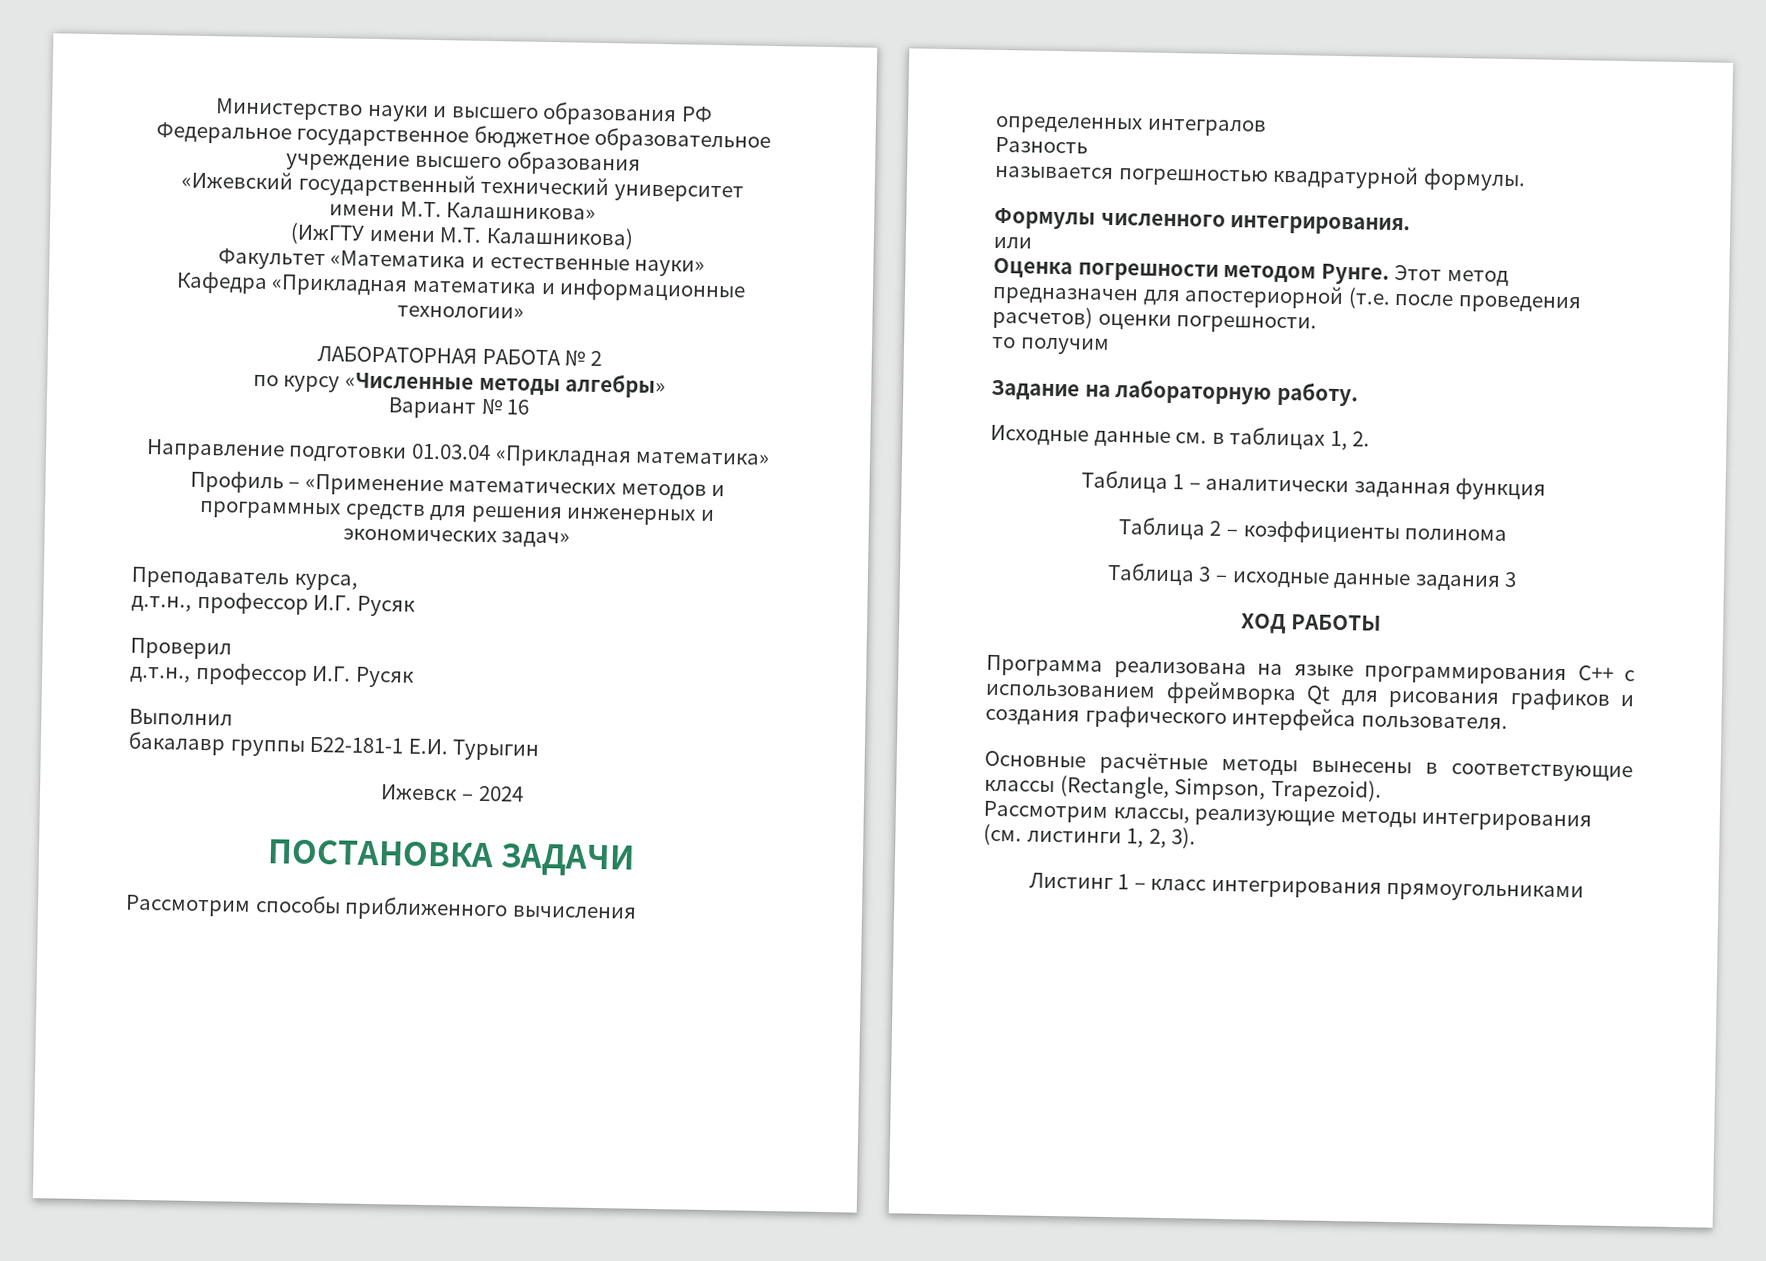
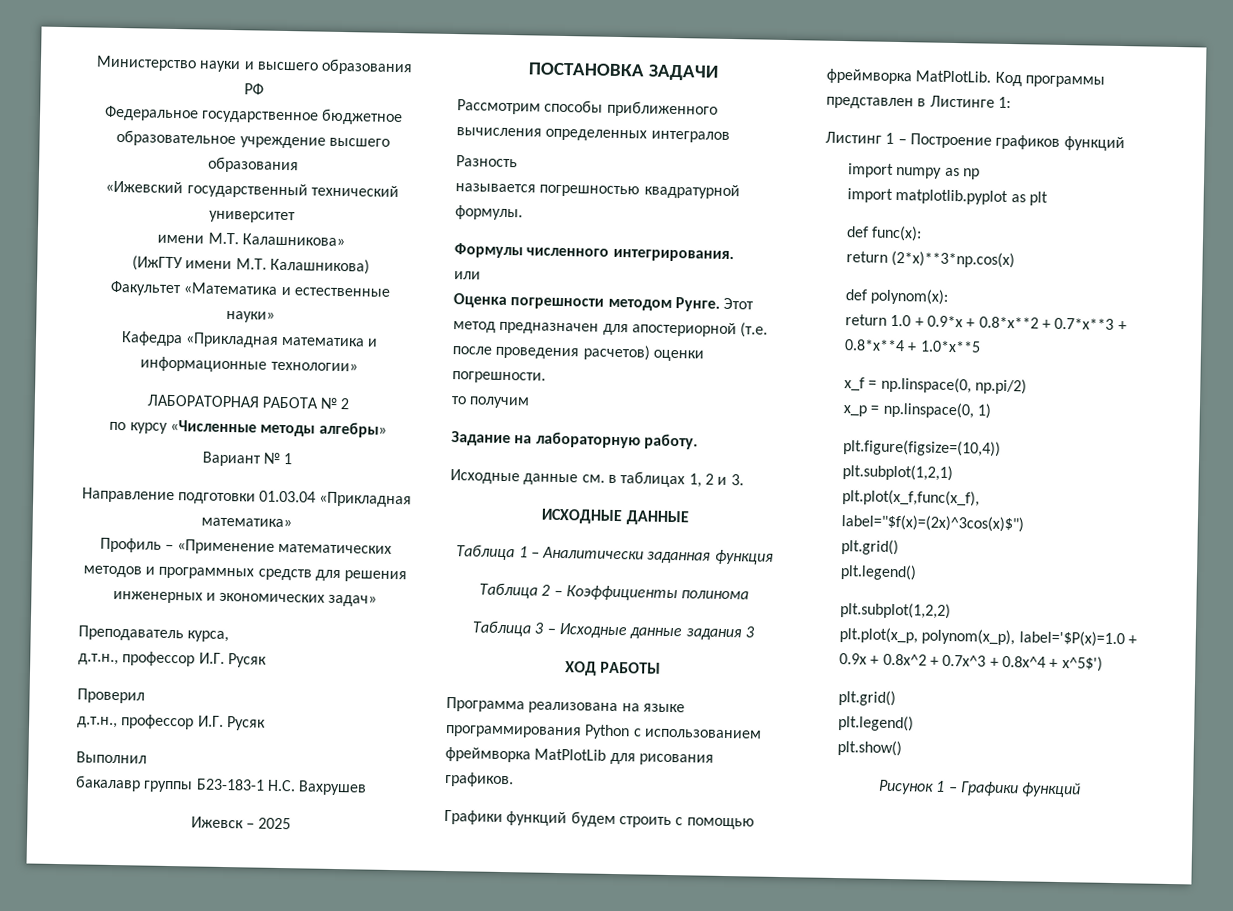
- Вариант № 16
+ Вариант № 1
- бакалавр группы Б22-181-1 Е.И. Турыгин
+ бакалавр группы Б23-183-1 Н.С. Вахрушев
- Ижевск – 2024
+ Ижевск – 2025
- Исходные данные см. в таблицах 1, 2.
+ Исходные данные см. в таблицах 1, 2 и 3.
+ ИСХОДНЫЕ ДАННЫЕ
- Таблица 1 – аналитически заданная функция
+ Таблица 1 – Аналитически заданная функция
- Таблица 2 – коэффициенты полинома
+ Таблица 2 – Коэффициенты полинома
- Таблица 3 – исходные данные задания 3
+ Таблица 3 – Исходные данные задания 3
- Программа реализована на языке программирования C++ с использованием фреймворка Qt для рисования графиков и создания графического интерфейса пользователя.
- Основные расчётные методы вынесены в соответствующие классы (Rectangle, Simpson, Trapezoid).
- Рассмотрим классы, реализующие методы интегрирования (см. листинги 1, 2, 3).
- Листинг 1 – класс интегрирования прямоугольниками
+ Программа реализована на языке программирования Python с использованием фреймворка MatPlotLib для рисования графиков.
+ Графики функций будем строить с помощью фреймворка MatPlotLib. Код программы представлен в Листинге 1:
+ Листинг 1 – Построение графиков функций
+ import numpy as np
+ import matplotlib.pyplot as plt
+ def func(x):
+ return (2*x)**3*np.cos(x)
+ def polynom(x):
+ return 1.0 + 0.9*x + 0.8*x**2 + 0.7*x**3 + 0.8*x**4 + 1.0*x**5
+ x_f = np.linspace(0, np.pi/2)
+ x_p = np.linspace(0, 1)
+ plt.figure(figsize=(10,4))
+ plt.subplot(1,2,1)
+ plt.plot(x_f,func(x_f), label="$f(x)=(2x)^3cos(x)$")
+ plt.grid()
+ plt.legend()
+ plt.subplot(1,2,2)
+ plt.plot(x_p, polynom(x_p), label='$P(x)=1.0 + 0.9x + 0.8x^2 + 0.7x^3 + 0.8x^4 + x^5$')
+ plt.grid()
+ plt.legend()
+ plt.show()
+ Рисунок 1 – Графики функций

